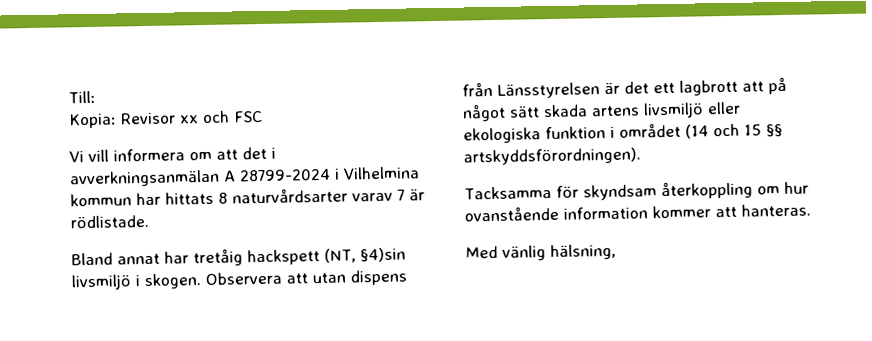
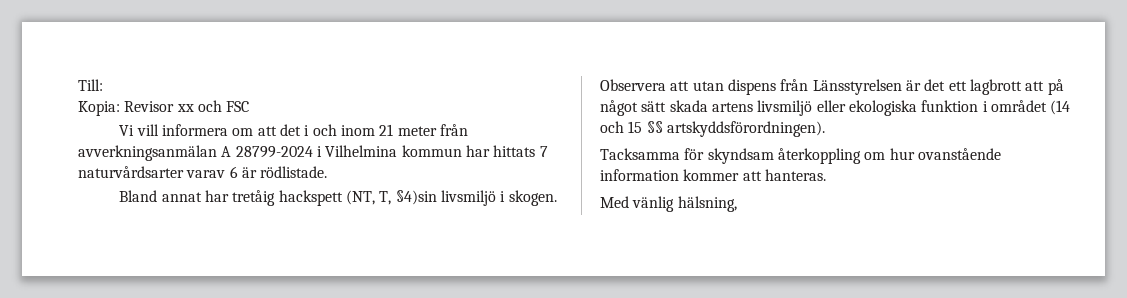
- Vi vill informera om att det i avverkningsanmälan A 28799-2024 i Vilhelmina kommun har hittats 8 naturvårdsarter varav 7 är rödlistade.
+ Vi vill informera om att det i och inom 21 meter från avverkningsanmälan A 28799-2024 i Vilhelmina kommun har hittats 7 naturvårdsarter varav 6 är rödlistade.
- Bland annat har tretåig hackspett (NT, §4)sin livsmiljö i skogen.
+ Bland annat har tretåig hackspett (NT, T, §4)sin livsmiljö i skogen.

